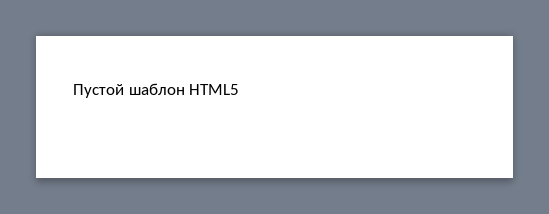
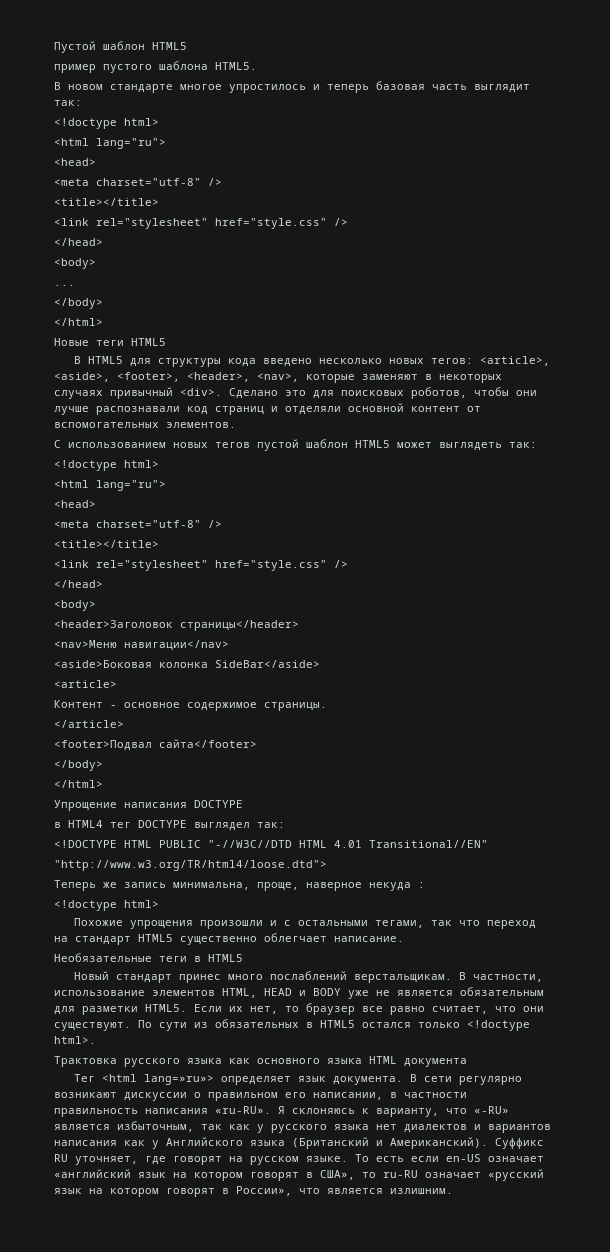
+ пример пустого шаблона HTML5.
+ В новом стандарте многое упростилось и теперь базовая часть выглядит так:
+ <!doctype html>
+ <html lang="ru">
+ <head>
+ <meta charset="utf-8" />
+ <title></title>
+ <link rel="stylesheet" href="style.css" />
+ </head>
+ <body>
+ ...
+ </body>
+ </html>
+ Новые теги HTML5
+ В HTML5 для структуры кода введено несколько новых тегов: <article>, <aside>, <footer>, <header>, <nav>, которые заменяют в некоторых случаях привычный <div>. Сделано это для поисковых роботов, чтобы они лучше распознавали код страниц и отделяли основной контент от вспомогательных элементов.
+ С использованием новых тегов пустой шаблон HTML5 может выглядеть так:
+ <!doctype html>
+ <html lang="ru">
+ <head>
+ <meta charset="utf-8" />
+ <title></title>
+ <link rel="stylesheet" href="style.css" />
+ </head>
+ <body>
+ <header>Заголовок страницы</header>
+ <nav>Меню навигации</nav>
+ <aside>Боковая колонка SideBar</aside>
+ <article>
+ Контент - основное содержимое страницы.
+ </article>
+ <footer>Подвал сайта</footer>
+ </body>
+ </html>
+ Упрощение написания DOCTYPE
+ в HTML4 тег DOCTYPE выглядел так:
+ <!DOCTYPE HTML PUBLIC "-//W3C//DTD HTML 4.01 Transitional//EN"
+ "http://www.w3.org/TR/html4/loose.dtd">
+ Теперь же запись минимальна, проще, наверное некуда :
+ <!doctype html>
+ Похожие упрощения произошли и с остальными тегами, так что переход на стандарт HTML5 существенно облегчает написание.
+ Необязательные теги в HTML5
+ Новый стандарт принес много послаблений верстальщикам. В частности, использование элементов HTML, HEAD и BODY уже не является обязательным для разметки HTML5. Если их нет, то браузер все равно считает, что они существуют. По сути из обязательных в HTML5 остался только <!doctype html>.
+ Трактовка русского языка как основного языка HTML документа
+ Тег <html lang=»ru»> определяет язык документа. В сети регулярно возникают дискуссии о правильном его написании, в частности правильность написания «ru-RU». Я склоняюсь к варианту, что «-RU» является избыточным, так как у русского языка нет диалектов и вариантов написания как у Английского языка (Британский и Американский). Суффикс RU уточняет, где говорят на русском языке. То есть если en-US означает «английский язык на котором говорят в США», то ru-RU означает «русский язык на котором говорят в России», что является излишним.

